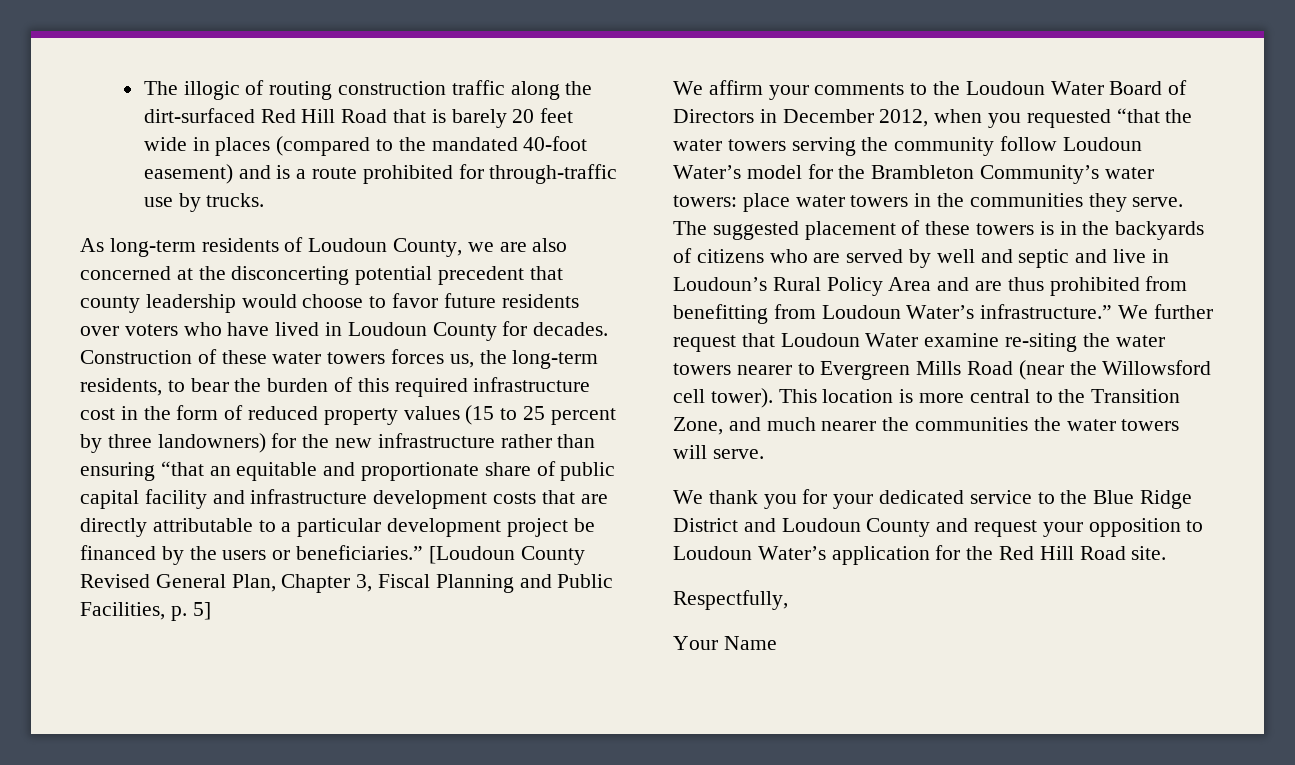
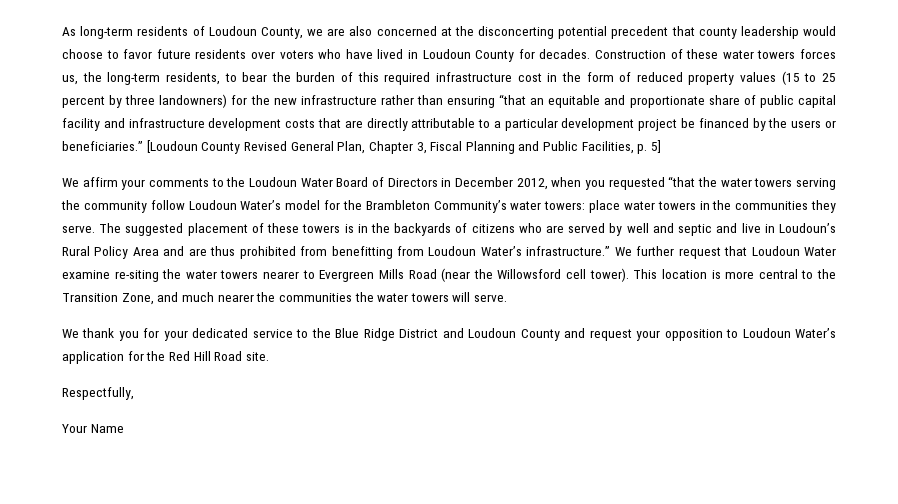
- The illogic of routing construction traffic along the dirt-surfaced Red Hill Road that is barely 20 feet wide in places (compared to the mandated 40-foot easement) and is a route prohibited for through-traffic use by trucks.

